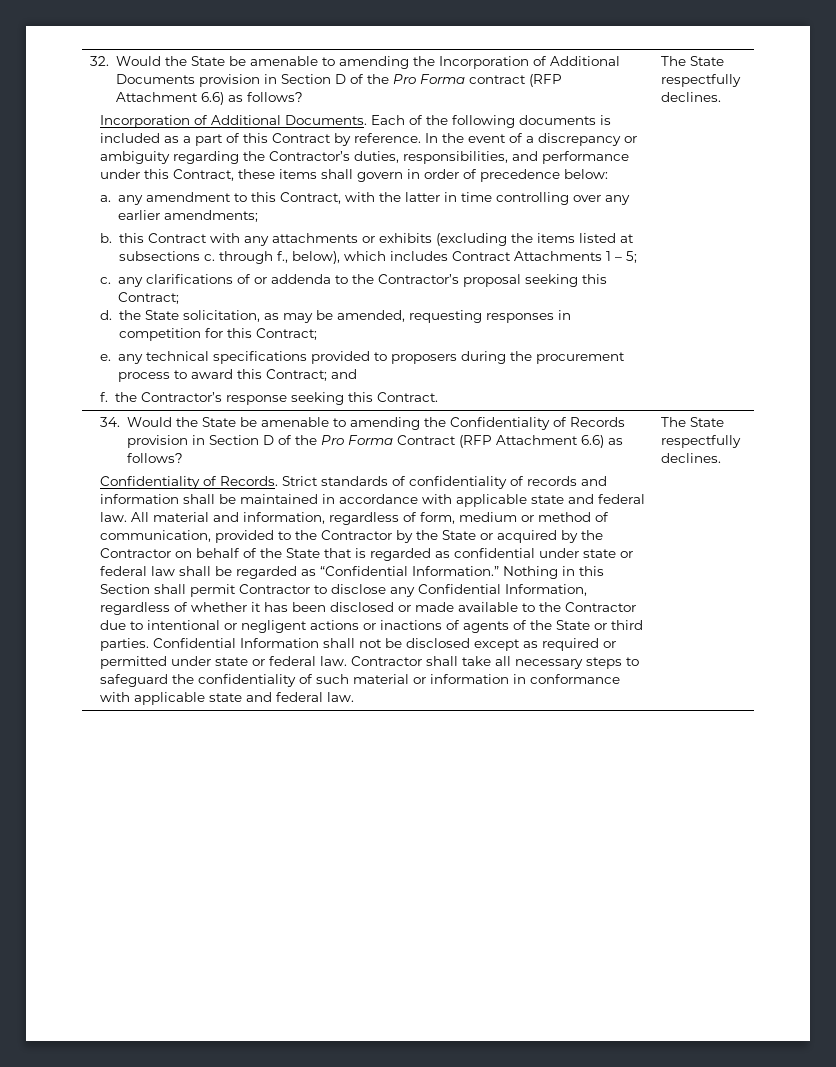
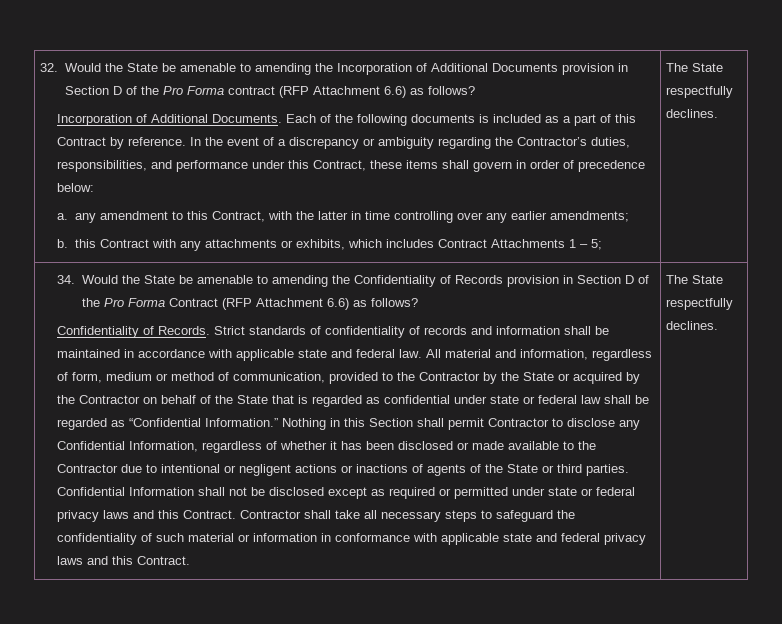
- b. this Contract with any attachments or exhibits (excluding the items listed at subsections c. through f., below), which includes Contract Attachments 1 – 5;
+ b. this Contract with any attachments or exhibits, which includes Contract Attachments 1 – 5;
- c. any clarifications of or addenda to the Contractor’s proposal seeking this Contract;
- d. the State solicitation, as may be amended, requesting responses in competition for this Contract;
- e. any technical specifications provided to proposers during the procurement process to award this Contract; and
- f. the Contractor’s response seeking this Contract.
- Confidential Information shall not be disclosed except as required or permitted under state or federal law.
+ Confidential Information shall not be disclosed except as required or permitted under state or federal privacy laws and this Contract.
- Contractor shall take all necessary steps to safeguard the confidentiality of such material or information in conformance with applicable state and federal law.
+ Contractor shall take all necessary steps to safeguard the confidentiality of such material or information in conformance with applicable state and federal privacy laws and this Contract.

